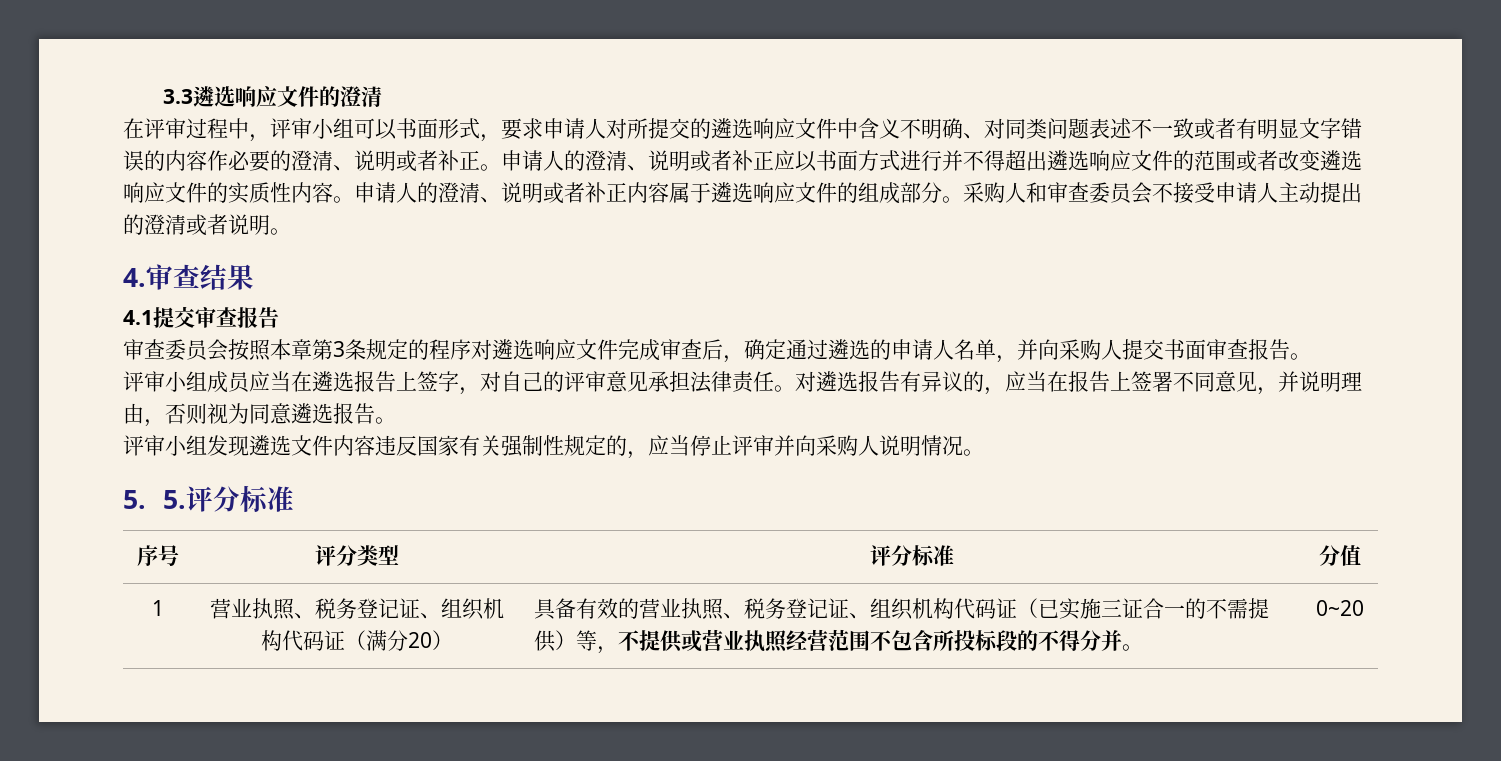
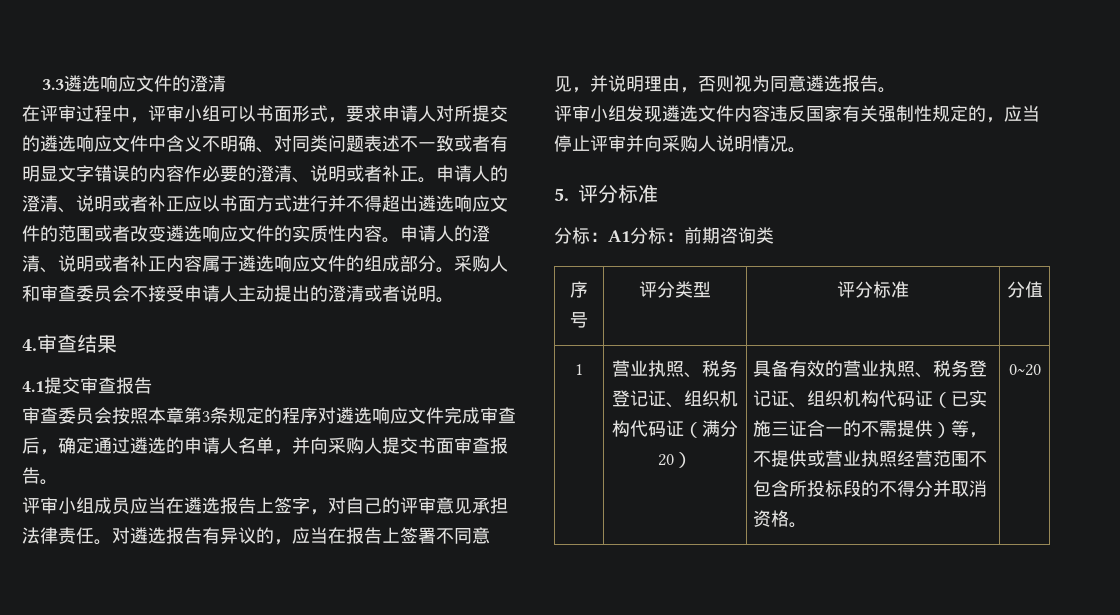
- 5. 5.评分标准
+ 5.评分标准
+ 分标：A1分标：前期咨询类
- 具备有效的营业执照、税务登记证、组织机构代码证（已实施三证合一的不需提供）等，不提供或营业执照经营范围不包含所投标段的不得分并。
+ 具备有效的营业执照、税务登记证、组织机构代码证（已实施三证合一的不需提供）等，不提供或营业执照经营范围不包含所投标段的不得分并取消资格。

